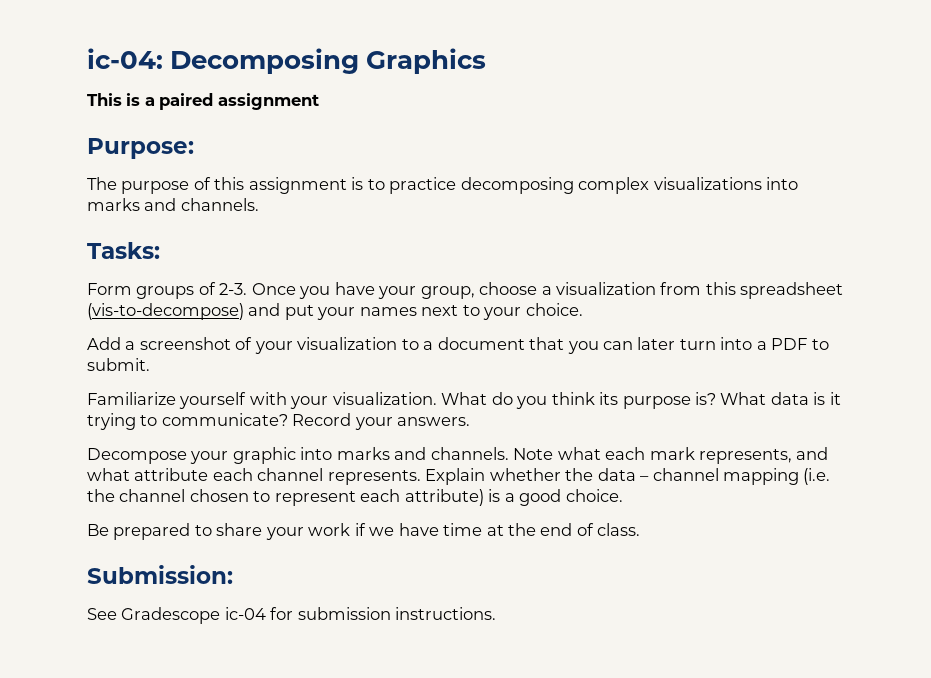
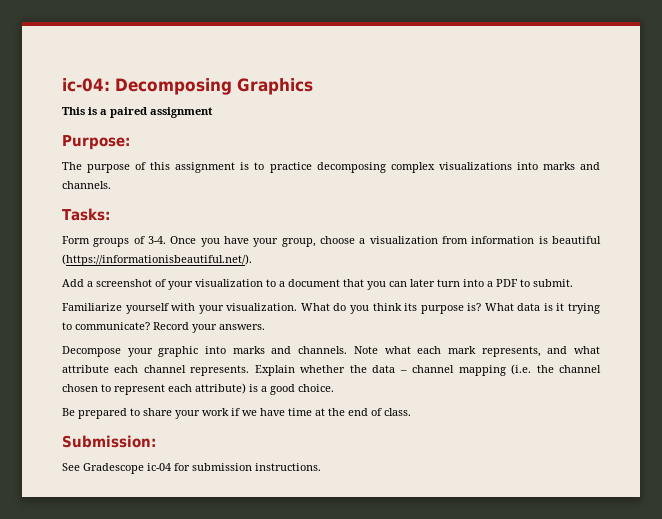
- Form groups of 2-3.
+ Form groups of 3-4.
- Once you have your group, choose a visualization from this spreadsheet (vis-to-decompose) and put your names next to your choice.
+ Once you have your group, choose a visualization from information is beautiful (https://informationisbeautiful.net/).

